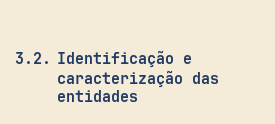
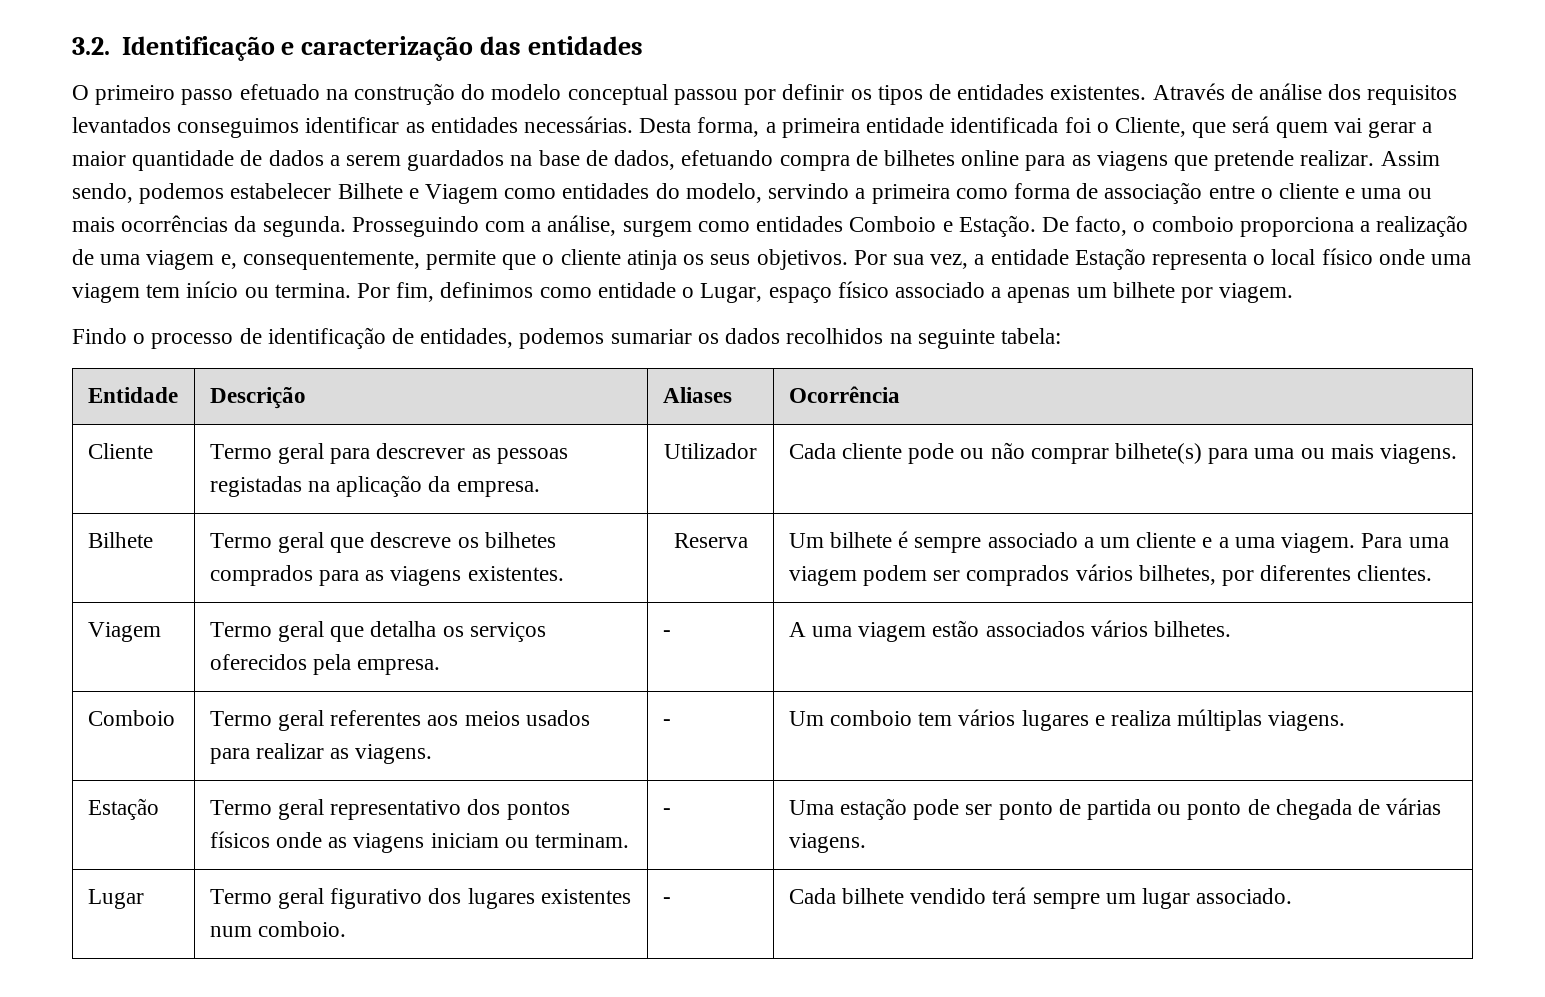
+ O primeiro passo efetuado na construção do modelo conceptual passou por definir os tipos de entidades existentes. Através de análise dos requisitos levantados conseguimos identificar as entidades necessárias. Desta forma, a primeira entidade identificada foi o Cliente, que será quem vai gerar a maior quantidade de dados a serem guardados na base de dados, efetuando compra de bilhetes online para as viagens que pretende realizar. Assim sendo, podemos estabelecer Bilhete e Viagem como entidades do modelo, servindo a primeira como forma de associação entre o cliente e uma ou mais ocorrências da segunda. Prosseguindo com a análise, surgem como entidades Comboio e Estação. De facto, o comboio proporciona a realização de uma viagem e, consequentemente, permite que o cliente atinja os seus objetivos. Por sua vez, a entidade Estação representa o local físico onde uma viagem tem início ou termina. Por fim, definimos como entidade o Lugar, espaço físico associado a apenas um bilhete por viagem.
+ Findo o processo de identificação de entidades, podemos sumariar os dados recolhidos na seguinte tabela:
+ Entidade | Descrição | Aliases | Ocorrência
+ Cliente | Termo geral para descrever as pessoas registadas na aplicação da empresa. | Utilizador | Cada cliente pode ou não comprar bilhete(s) para uma ou mais viagens.
+ Bilhete | Termo geral que descreve os bilhetes comprados para as viagens existentes. | Reserva | Um bilhete é sempre associado a um cliente e a uma viagem. Para uma viagem podem ser comprados vários bilhetes, por diferentes clientes.
+ Viagem | Termo geral que detalha os serviços oferecidos pela empresa. | - | A uma viagem estão associados vários bilhetes.
+ Comboio | Termo geral referentes aos meios usados para realizar as viagens. | - | Um comboio tem vários lugares e realiza múltiplas viagens.
+ Estação | Termo geral representativo dos pontos físicos onde as viagens iniciam ou terminam. | - | Uma estação pode ser ponto de partida ou ponto de chegada de várias viagens.
+ Lugar | Termo geral figurativo dos lugares existentes num comboio. | - | Cada bilhete vendido terá sempre um lugar associado.

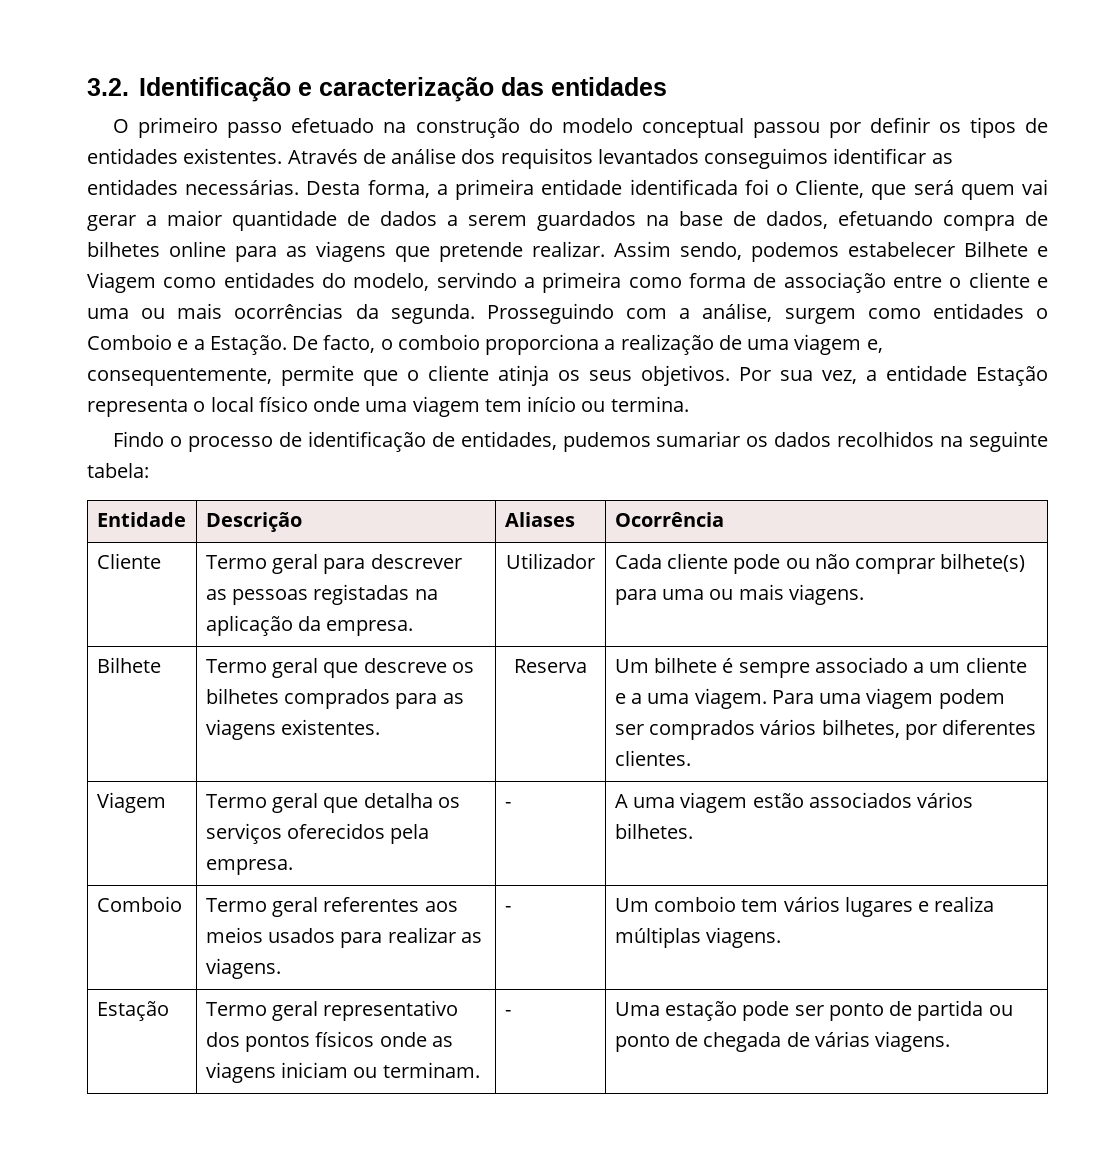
- Prosseguindo com a análise, surgem como entidades Comboio e Estação.
+ Prosseguindo com a análise, surgem como entidades o Comboio e a Estação.
- Por fim, definimos como entidade o Lugar, espaço físico associado a apenas um bilhete por viagem.
- Findo o processo de identificação de entidades, podemos sumariar os dados recolhidos na seguinte tabela:
+ Findo o processo de identificação de entidades, pudemos sumariar os dados recolhidos na seguinte tabela:
- Lugar | Termo geral figurativo dos lugares existentes num comboio. | - | Cada bilhete vendido terá sempre um lugar associado.

